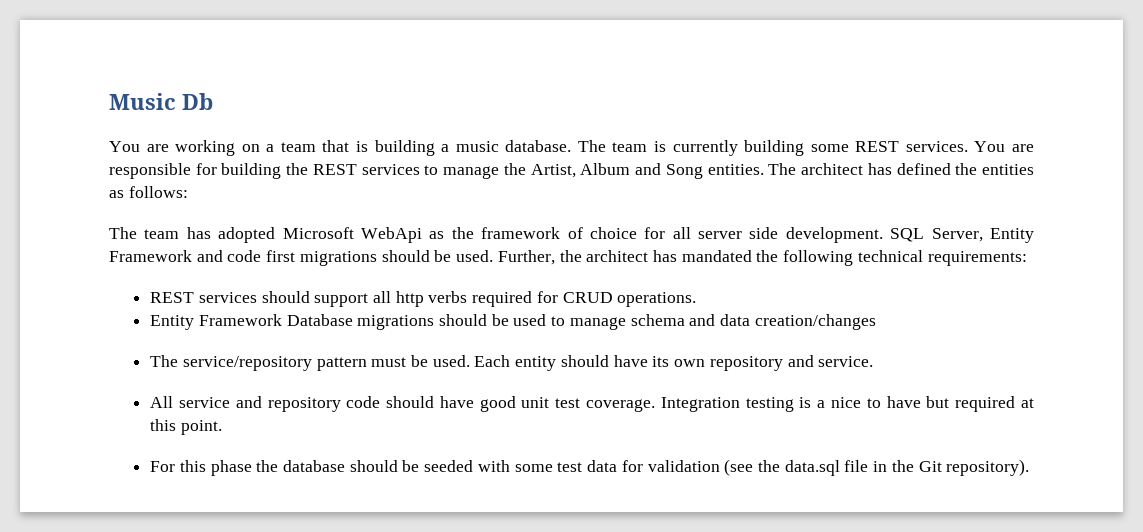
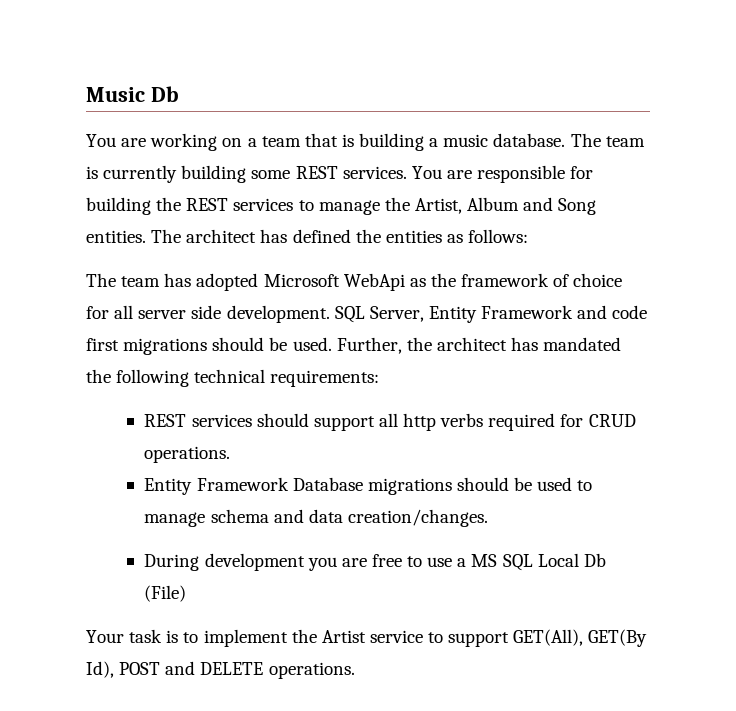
- Entity Framework Database migrations should be used to manage schema and data creation/changes
- The service/repository pattern must be used. Each entity should have its own repository and service.
- All service and repository code should have good unit test coverage. Integration testing is a nice to have but required at this point.
- For this phase the database should be seeded with some test data for validation (see the data.sql file in the Git repository).
+ Entity Framework Database migrations should be used to manage schema and data creation/changes.
+ During development you are free to use a MS SQL Local Db (File)
+ Your task is to implement the Artist service to support GET(All), GET(By Id), POST and DELETE operations.

